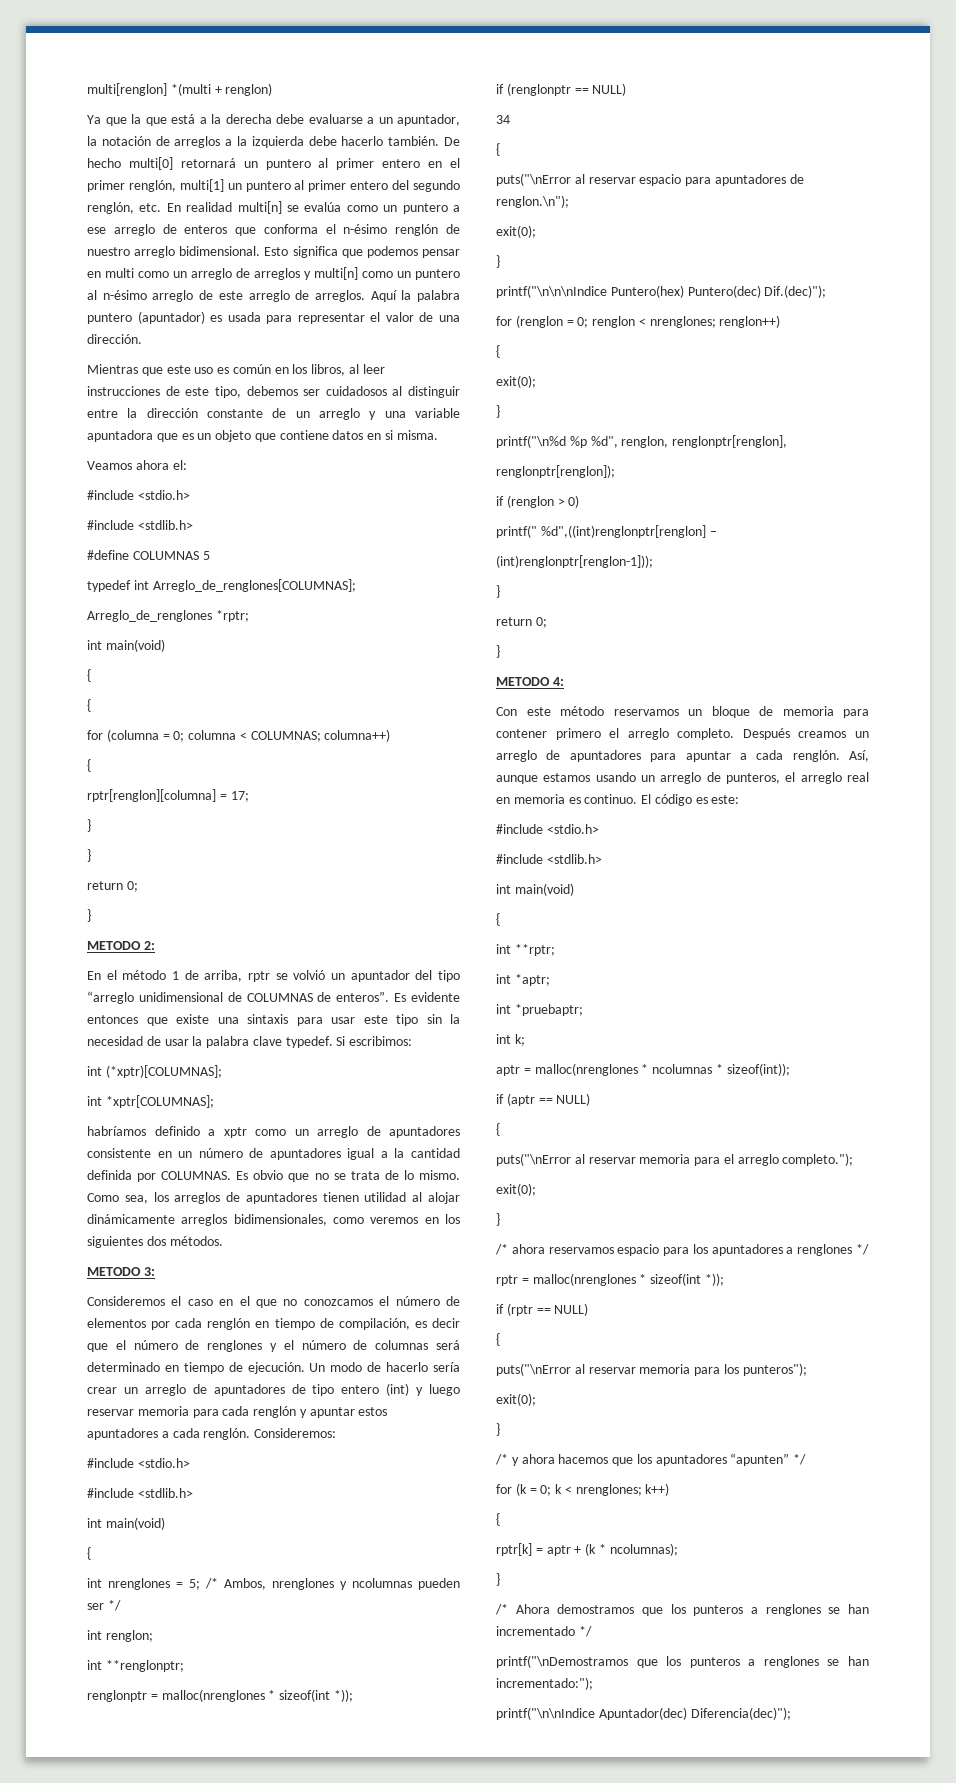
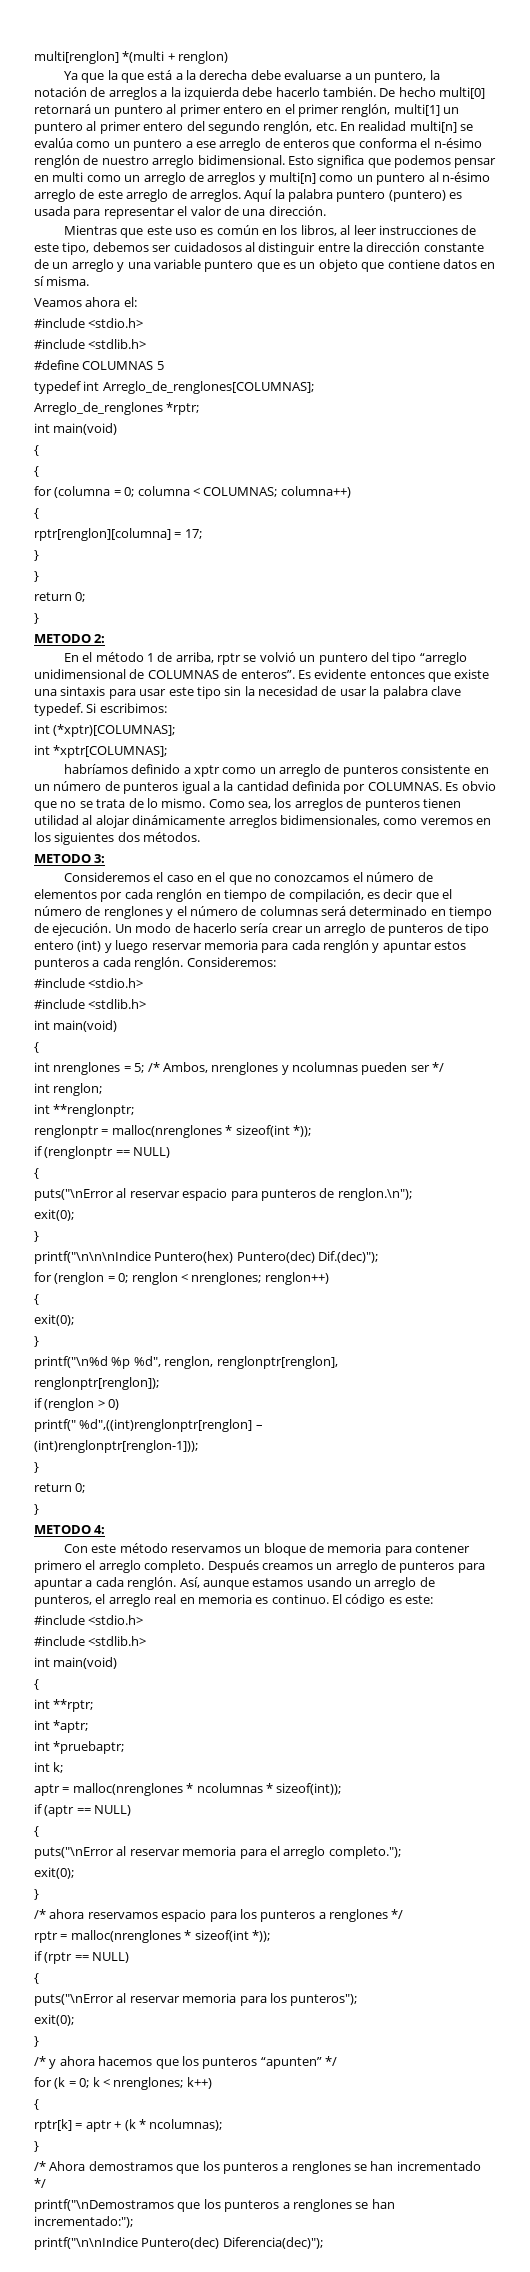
- Ya que la que está a la derecha debe evaluarse a un apuntador, la notación de arreglos a la izquierda debe hacerlo también.
+ Ya que la que está a la derecha debe evaluarse a un puntero, la notación de arreglos a la izquierda debe hacerlo también.
- Aquí la palabra puntero (apuntador) es usada para representar el valor de una dirección.
+ Aquí la palabra puntero (puntero) es usada para representar el valor de una dirección.
- Mientras que este uso es común en los libros, al leer instrucciones de este tipo, debemos ser cuidadosos al distinguir entre la dirección constante de un arreglo y una variable apuntadora que es un objeto que contiene datos en si misma.
+ Mientras que este uso es común en los libros, al leer instrucciones de este tipo, debemos ser cuidadosos al distinguir entre la dirección constante de un arreglo y una variable puntero que es un objeto que contiene datos en sí misma.
- En el método 1 de arriba, rptr se volvió un apuntador del tipo “arreglo unidimensional de COLUMNAS de enteros”.
+ En el método 1 de arriba, rptr se volvió un puntero del tipo “arreglo unidimensional de COLUMNAS de enteros”.
- habríamos definido a xptr como un arreglo de apuntadores consistente en un número de apuntadores igual a la cantidad definida por COLUMNAS.
+ habríamos definido a xptr como un arreglo de punteros consistente en un número de punteros igual a la cantidad definida por COLUMNAS.
- Como sea, los arreglos de apuntadores tienen utilidad al alojar dinámicamente arreglos bidimensionales, como veremos en los siguientes dos métodos.
+ Como sea, los arreglos de punteros tienen utilidad al alojar dinámicamente arreglos bidimensionales, como veremos en los siguientes dos métodos.
- Un modo de hacerlo sería crear un arreglo de apuntadores de tipo entero (int) y luego reservar memoria para cada renglón y apuntar estos apuntadores a cada renglón.
+ Un modo de hacerlo sería crear un arreglo de punteros de tipo entero (int) y luego reservar memoria para cada renglón y apuntar estos punteros a cada renglón.
- 34
- puts("\nError al reservar espacio para apuntadores de renglon.\n");
+ puts("\nError al reservar espacio para punteros de renglon.\n");
- Después creamos un arreglo de apuntadores para apuntar a cada renglón.
+ Después creamos un arreglo de punteros para apuntar a cada renglón.
- /* ahora reservamos espacio para los apuntadores a renglones */
+ /* ahora reservamos espacio para los punteros a renglones */
- /* y ahora hacemos que los apuntadores “apunten” */
+ /* y ahora hacemos que los punteros “apunten” */
- printf("\n\nIndice Apuntador(dec) Diferencia(dec)");
+ printf("\n\nIndice Puntero(dec) Diferencia(dec)");

